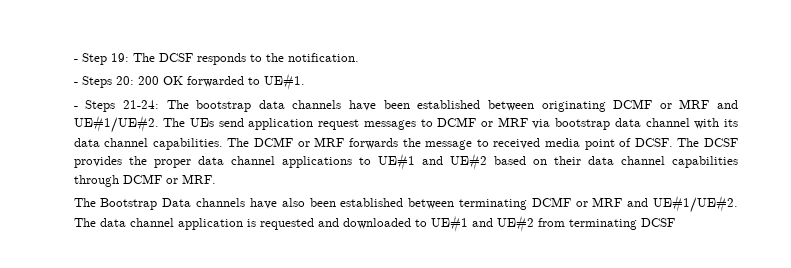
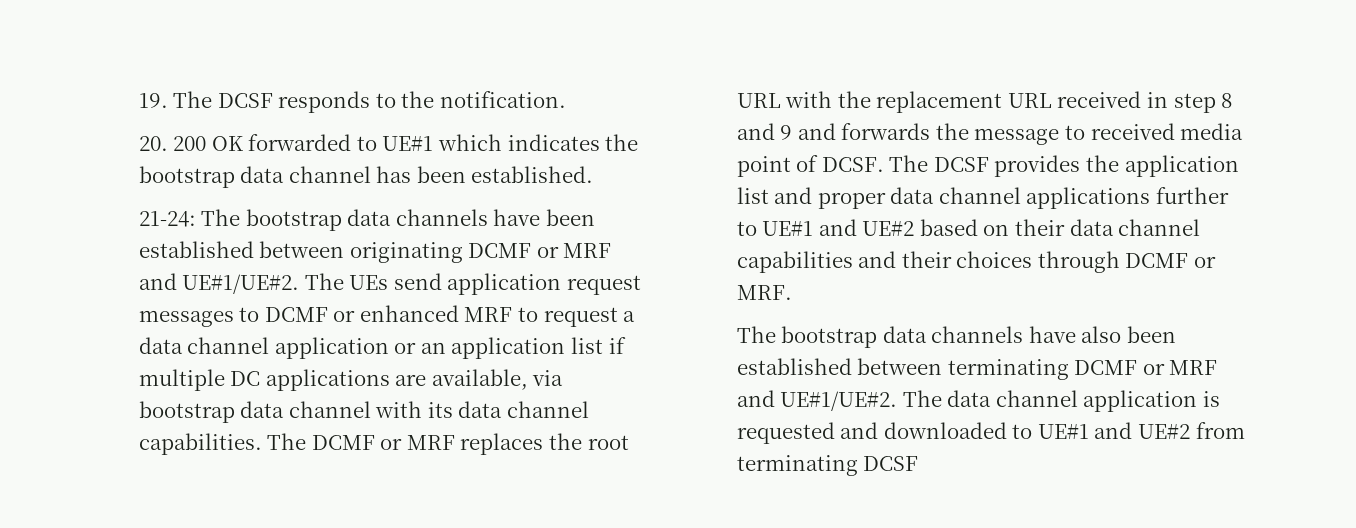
- - Step 19: The DCSF responds to the notification.
+ 19. The DCSF responds to the notification.
- - Steps 20: 200 OK forwarded to UE#1.
- - Steps 21-24: The bootstrap data channels have been established between originating DCMF or MRF and UE#1/UE#2.
+ 20. 200 OK forwarded to UE#1 which indicates the bootstrap data channel has been established.
+ 21-24: The bootstrap data channels have been established between originating DCMF or MRF and UE#1/UE#2.
- The UEs send application request messages to DCMF or MRF via bootstrap data channel with its data channel capabilities.
+ The UEs send application request messages to DCMF or enhanced MRF to request a data channel application or an application list if multiple DC applications are available, via bootstrap data channel with its data channel capabilities.
- The DCMF or MRF forwards the message to received media point of DCSF.
+ The DCMF or MRF replaces the root URL with the replacement URL received in step 8 and 9 and forwards the message to received media point of DCSF.
- The DCSF provides the proper data channel applications to UE#1 and UE#2 based on their data channel capabilities through DCMF or MRF.
+ The DCSF provides the application list and proper data channel applications further to UE#1 and UE#2 based on their data channel capabilities and their choices through DCMF or MRF.
- The Bootstrap Data channels have also been established between terminating DCMF or MRF and UE#1/UE#2.
+ The bootstrap data channels have also been established between terminating DCMF or MRF and UE#1/UE#2.

